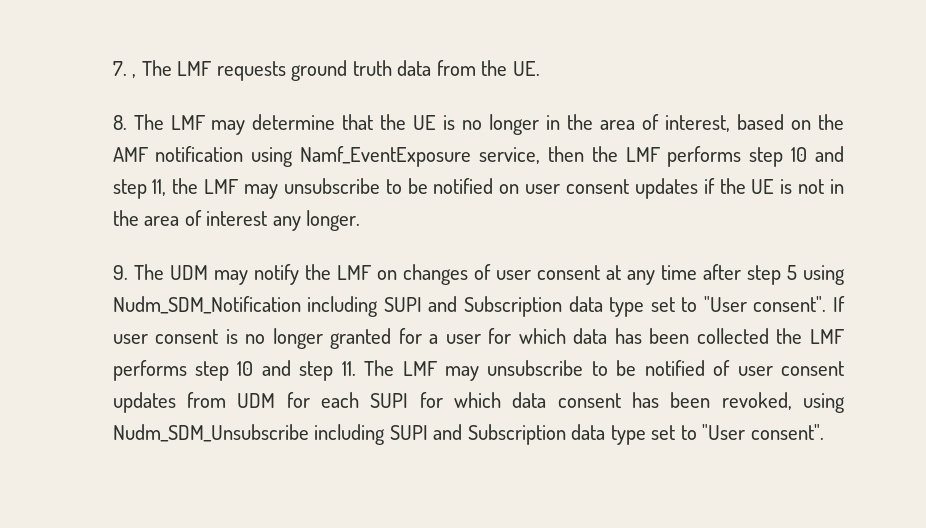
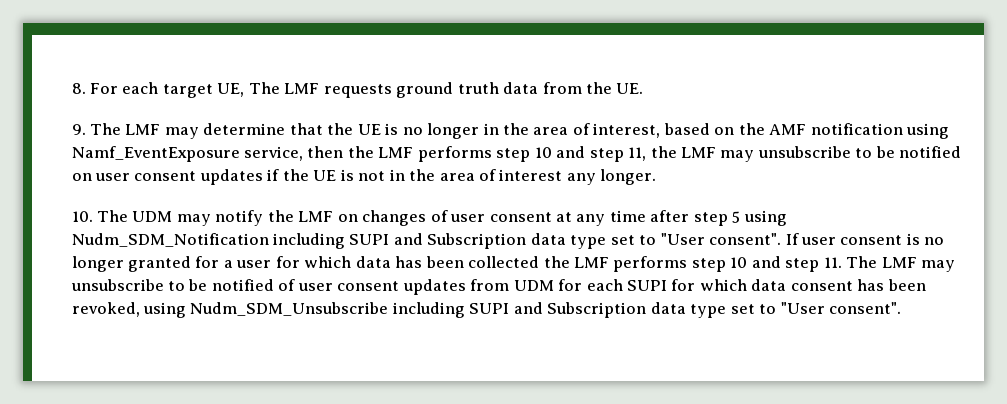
- 7. , The LMF requests ground truth data from the UE.
+ 8. For each target UE, The LMF requests ground truth data from the UE.
- 8. The LMF may determine that the UE is no longer in the area of interest, based on the AMF notification using Namf_EventExposure service, then the LMF performs step 10 and step 11, the LMF may unsubscribe to be notified on user consent updates if the UE is not in the area of interest any longer.
+ 9. The LMF may determine that the UE is no longer in the area of interest, based on the AMF notification using Namf_EventExposure service, then the LMF performs step 10 and step 11, the LMF may unsubscribe to be notified on user consent updates if the UE is not in the area of interest any longer.
- 9. The UDM may notify the LMF on changes of user consent at any time after step 5 using Nudm_SDM_Notification including SUPI and Subscription data type set to "User consent".
+ 10. The UDM may notify the LMF on changes of user consent at any time after step 5 using Nudm_SDM_Notification including SUPI and Subscription data type set to "User consent".

